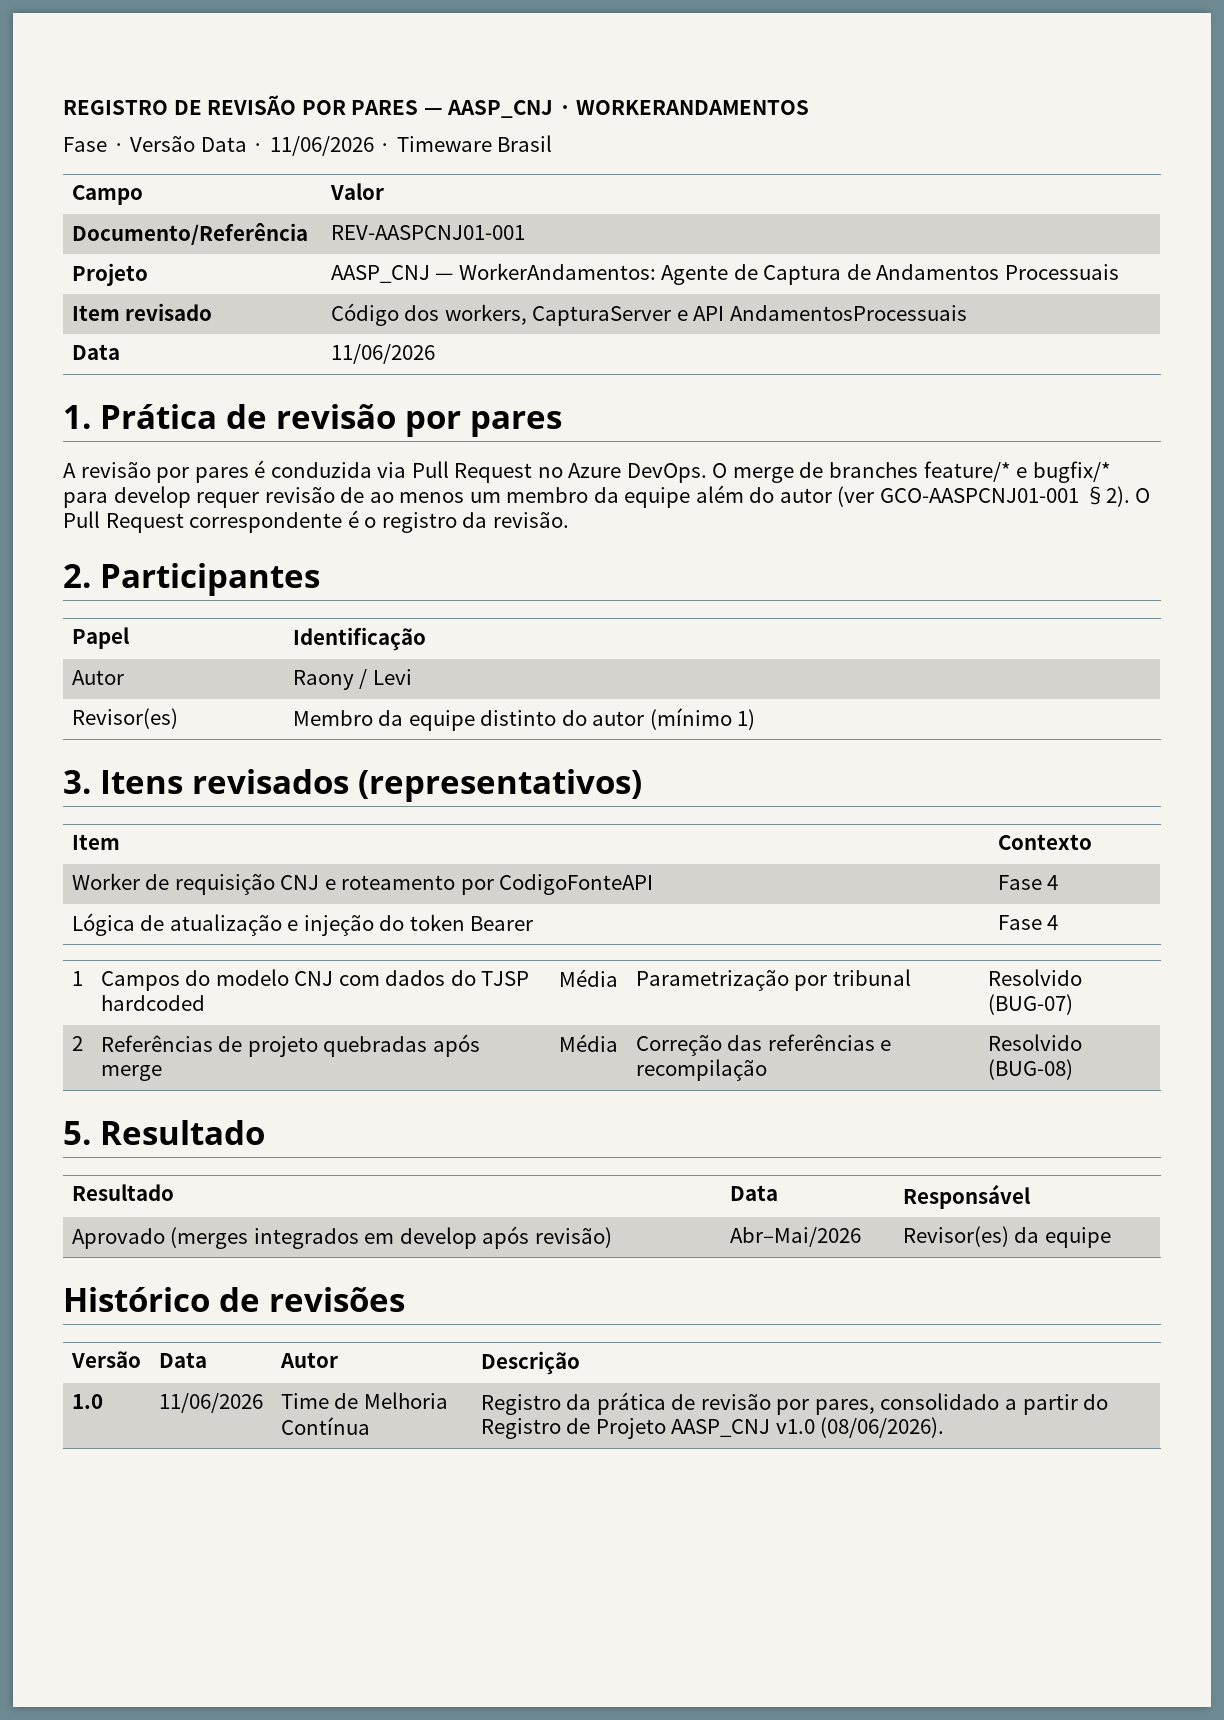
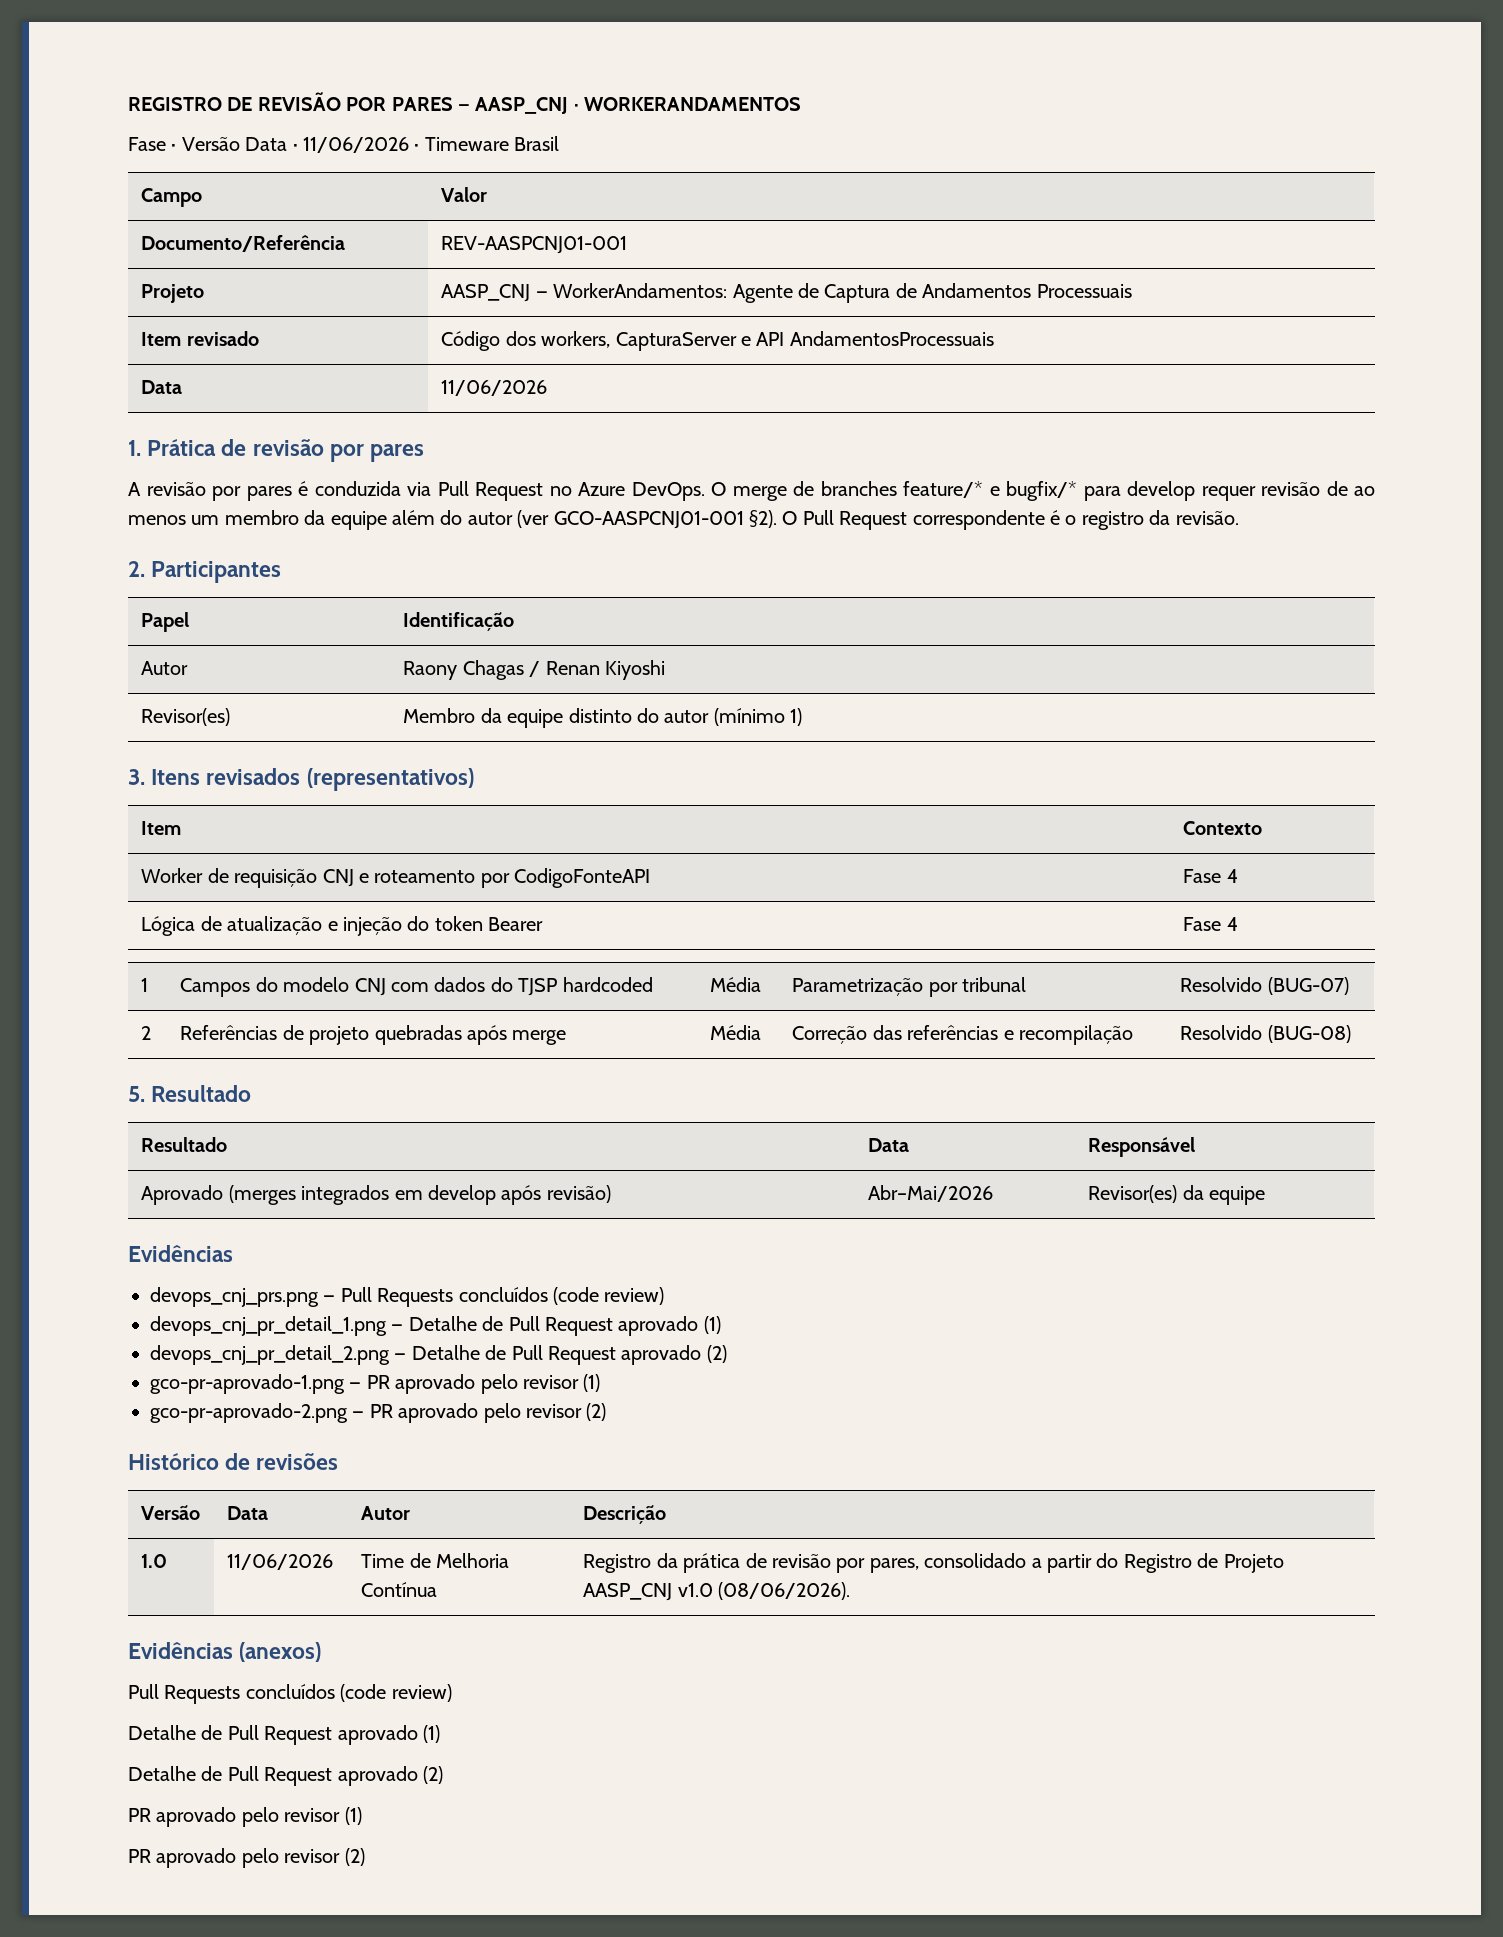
- Autor | Raony / Levi
+ Autor | Raony Chagas / Renan Kiyoshi
  Aprovado (merges integrados em develop após revisão) | Abr–Mai/2026 | Revisor(es) da equipe
+ Evidências
+ devops_cnj_prs.png — Pull Requests concluídos (code review)
+ devops_cnj_pr_detail_1.png — Detalhe de Pull Request aprovado (1)
+ devops_cnj_pr_detail_2.png — Detalhe de Pull Request aprovado (2)
+ gco-pr-aprovado-1.png — PR aprovado pelo revisor (1)
+ gco-pr-aprovado-2.png — PR aprovado pelo revisor (2)
+ Evidências (anexos)
+ Pull Requests concluídos (code review)
+ Detalhe de Pull Request aprovado (1)
+ Detalhe de Pull Request aprovado (2)
+ PR aprovado pelo revisor (1)
+ PR aprovado pelo revisor (2)

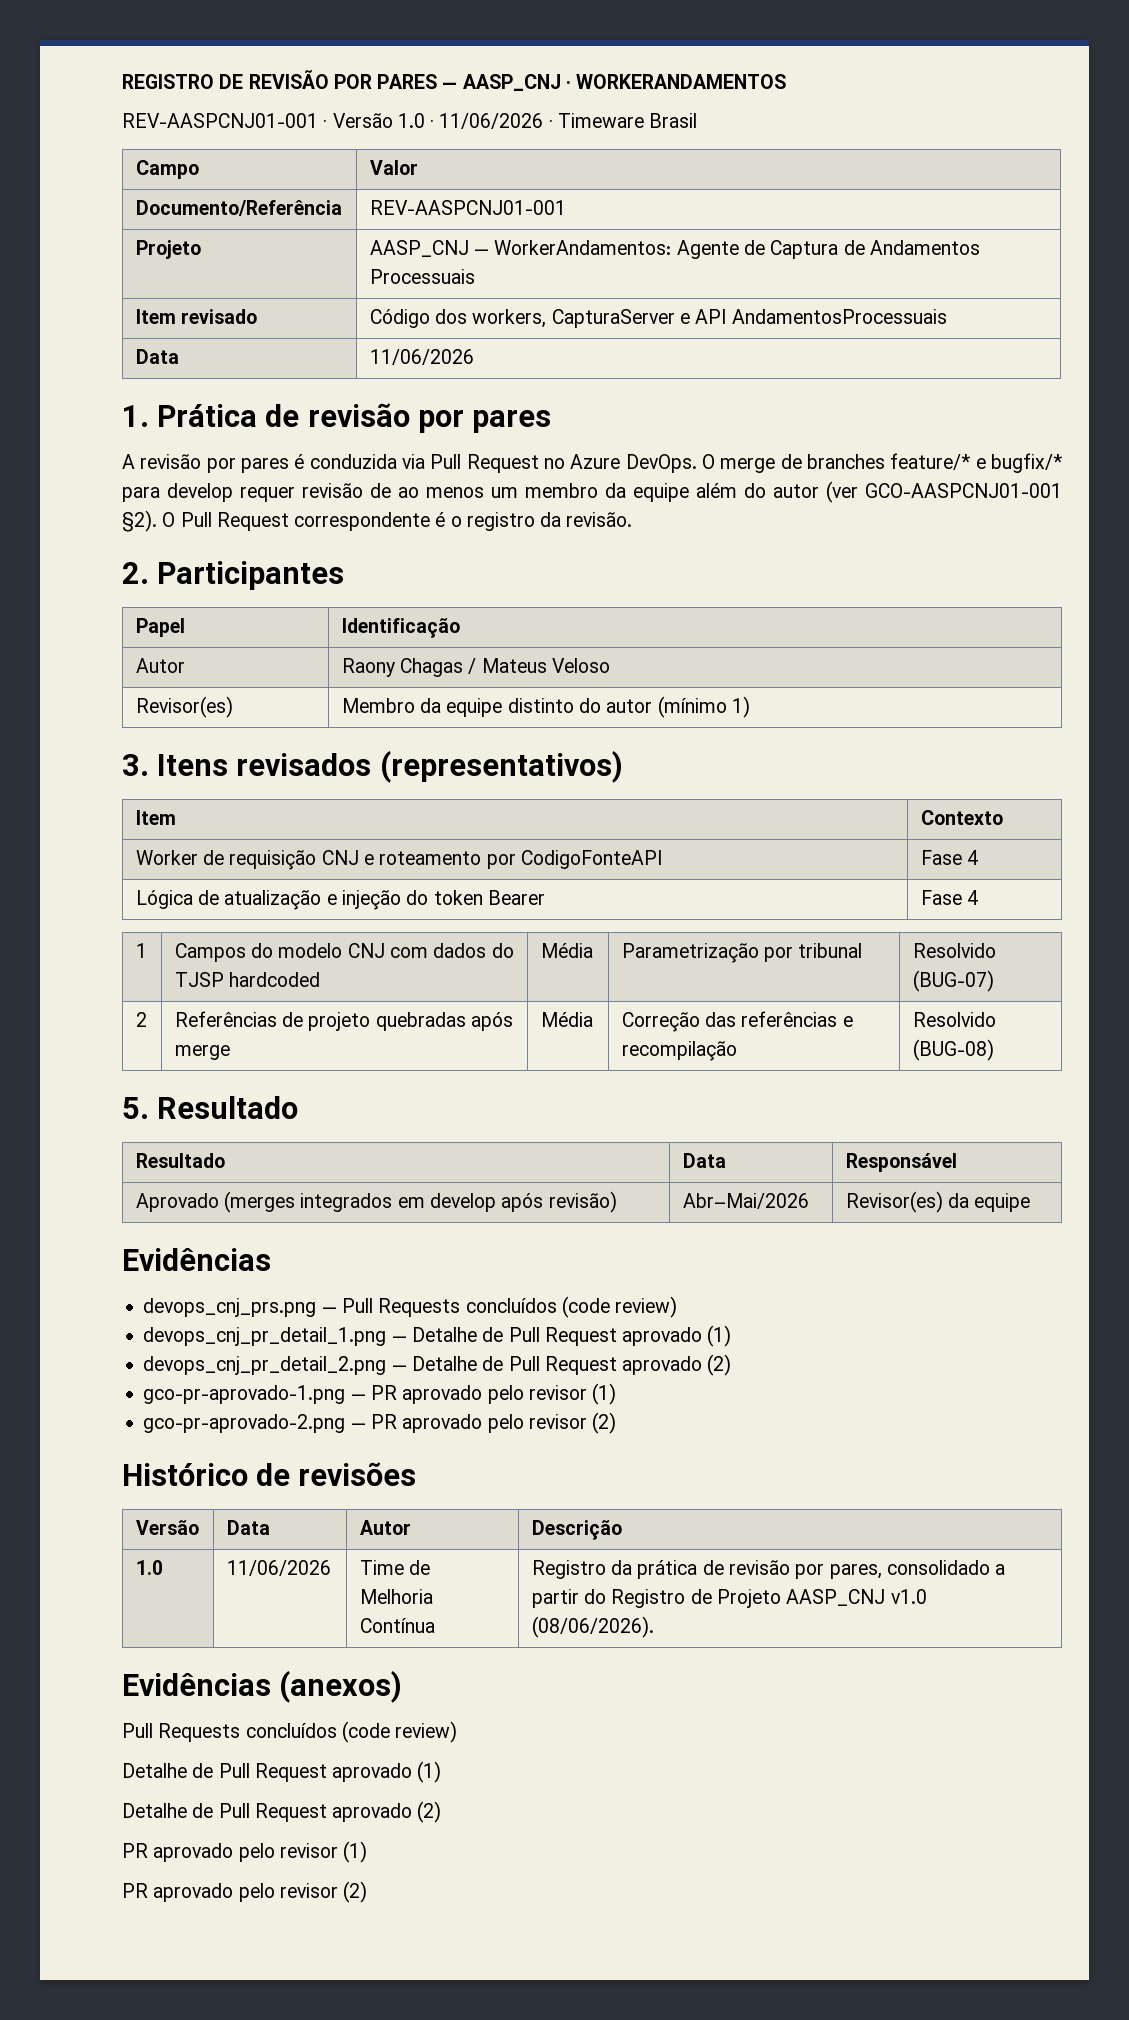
- Fase · Versão Data · 11/06/2026 · Timeware Brasil
+ REV-AASPCNJ01-001 · Versão 1.0 · 11/06/2026 · Timeware Brasil
- Autor | Raony Chagas / Renan Kiyoshi
+ Autor | Raony Chagas / Mateus Veloso

